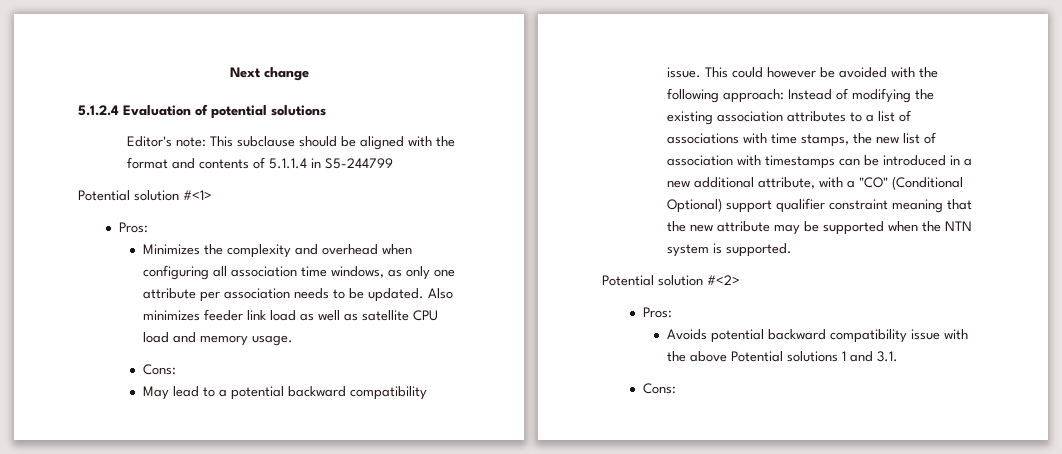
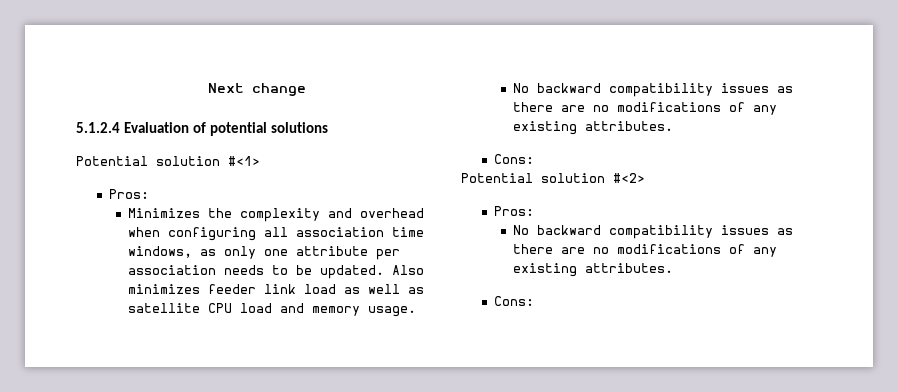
- Editor's note: This subclause should be aligned with the format and contents of 5.1.1.4 in S5-244799
  Also minimizes feeder link load as well as satellite CPU load and memory usage.
+ No backward compatibility issues as there are no modifications of any existing attributes.
  Cons:
- May lead to a potential backward compatibility issue. This could however be avoided with the following approach: Instead of modifying the existing association attributes to a list of associations with time stamps, the new list of association with timestamps can be introduced in a new additional attribute, with a "CO" (Conditional Optional) support qualifier constraint meaning that the new attribute may be supported when the NTN system is supported.
  Potential solution #<2>
  Pros:
- Avoids potential backward compatibility issue with the above Potential solutions 1 and 3.1.
+ No backward compatibility issues as there are no modifications of any existing attributes.

